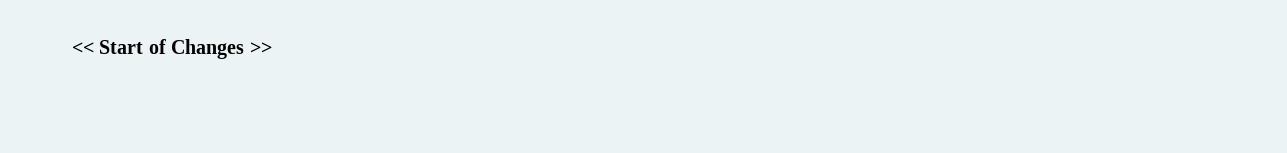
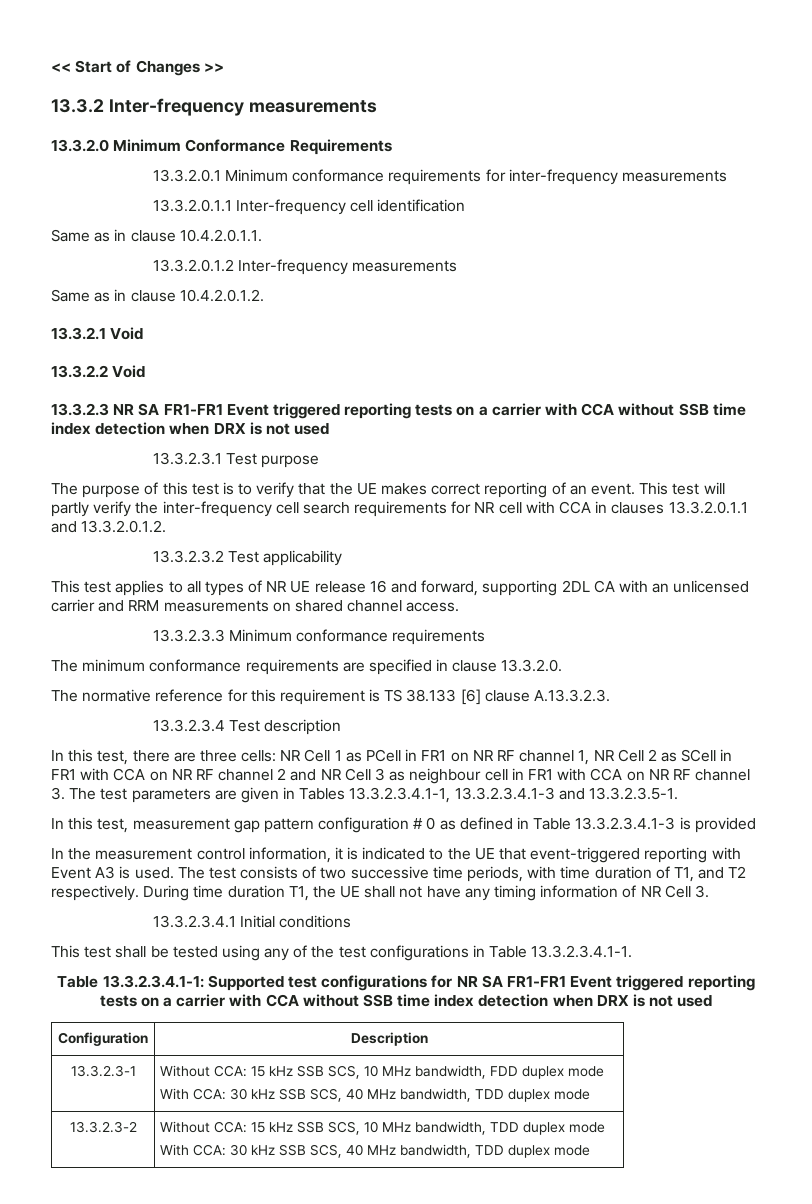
+ 13.3.2 Inter-frequency measurements
+ 13.3.2.0 Minimum Conformance Requirements
+ 13.3.2.0.1 Minimum conformance requirements for inter-frequency measurements
+ 13.3.2.0.1.1 Inter-frequency cell identification
+ Same as in clause 10.4.2.0.1.1.
+ 13.3.2.0.1.2 Inter-frequency measurements
+ Same as in clause 10.4.2.0.1.2.
+ 13.3.2.1 Void
+ 13.3.2.2 Void
+ 13.3.2.3 NR SA FR1-FR1 Event triggered reporting tests on a carrier with CCA without SSB time index detection when DRX is not used
+ 13.3.2.3.1 Test purpose
+ The purpose of this test is to verify that the UE makes correct reporting of an event. This test will partly verify the inter-frequency cell search requirements for NR cell with CCA in clauses 13.3.2.0.1.1 and 13.3.2.0.1.2.
+ 13.3.2.3.2 Test applicability
+ This test applies to all types of NR UE release 16 and forward, supporting 2DL CA with an unlicensed carrier and RRM measurements on shared channel access.
+ 13.3.2.3.3 Minimum conformance requirements
+ The minimum conformance requirements are specified in clause 13.3.2.0.
+ The normative reference for this requirement is TS 38.133 [6] clause A.13.3.2.3.
+ 13.3.2.3.4 Test description
+ In this test, there are three cells: NR Cell 1 as PCell in FR1 on NR RF channel 1, NR Cell 2 as SCell in FR1 with CCA on NR RF channel 2 and NR Cell 3 as neighbour cell in FR1 with CCA on NR RF channel 3. The test parameters are given in Tables 13.3.2.3.4.1-1, 13.3.2.3.4.1-3 and 13.3.2.3.5-1.
+ In this test, measurement gap pattern configuration # 0 as defined in Table 13.3.2.3.4.1-3 is provided
+ In the measurement control information, it is indicated to the UE that event-triggered reporting with Event A3 is used. The test consists of two successive time periods, with time duration of T1, and T2 respectively. During time duration T1, the UE shall not have any timing information of NR Cell 3.
+ 13.3.2.3.4.1 Initial conditions
+ This test shall be tested using any of the test configurations in Table 13.3.2.3.4.1-1.
+ Table 13.3.2.3.4.1-1: Supported test configurations for NR SA FR1-FR1 Event triggered reporting tests on a carrier with CCA without SSB time index detection when DRX is not used
+ Configuration | Description
+ 13.3.2.3-1 | Without CCA: 15 kHz SSB SCS, 10 MHz bandwidth, FDD duplex mode
+ With CCA: 30 kHz SSB SCS, 40 MHz bandwidth, TDD duplex mode
+ 13.3.2.3-2 | Without CCA: 15 kHz SSB SCS, 10 MHz bandwidth, TDD duplex mode
+ With CCA: 30 kHz SSB SCS, 40 MHz bandwidth, TDD duplex mode

